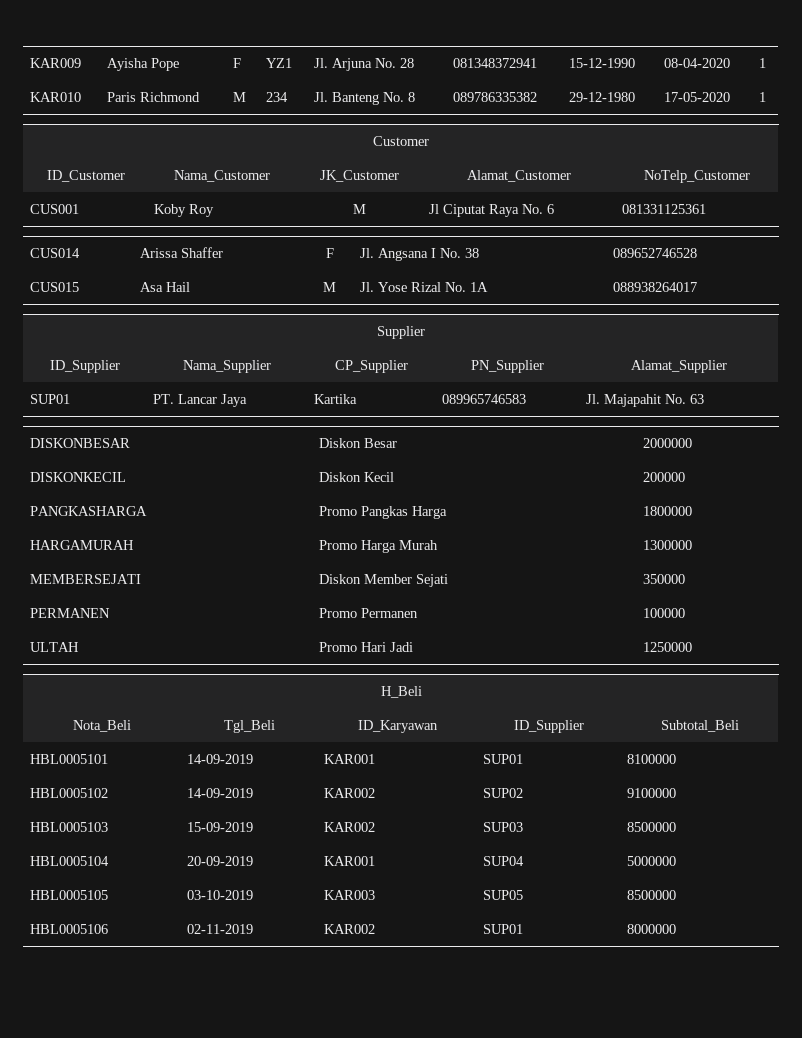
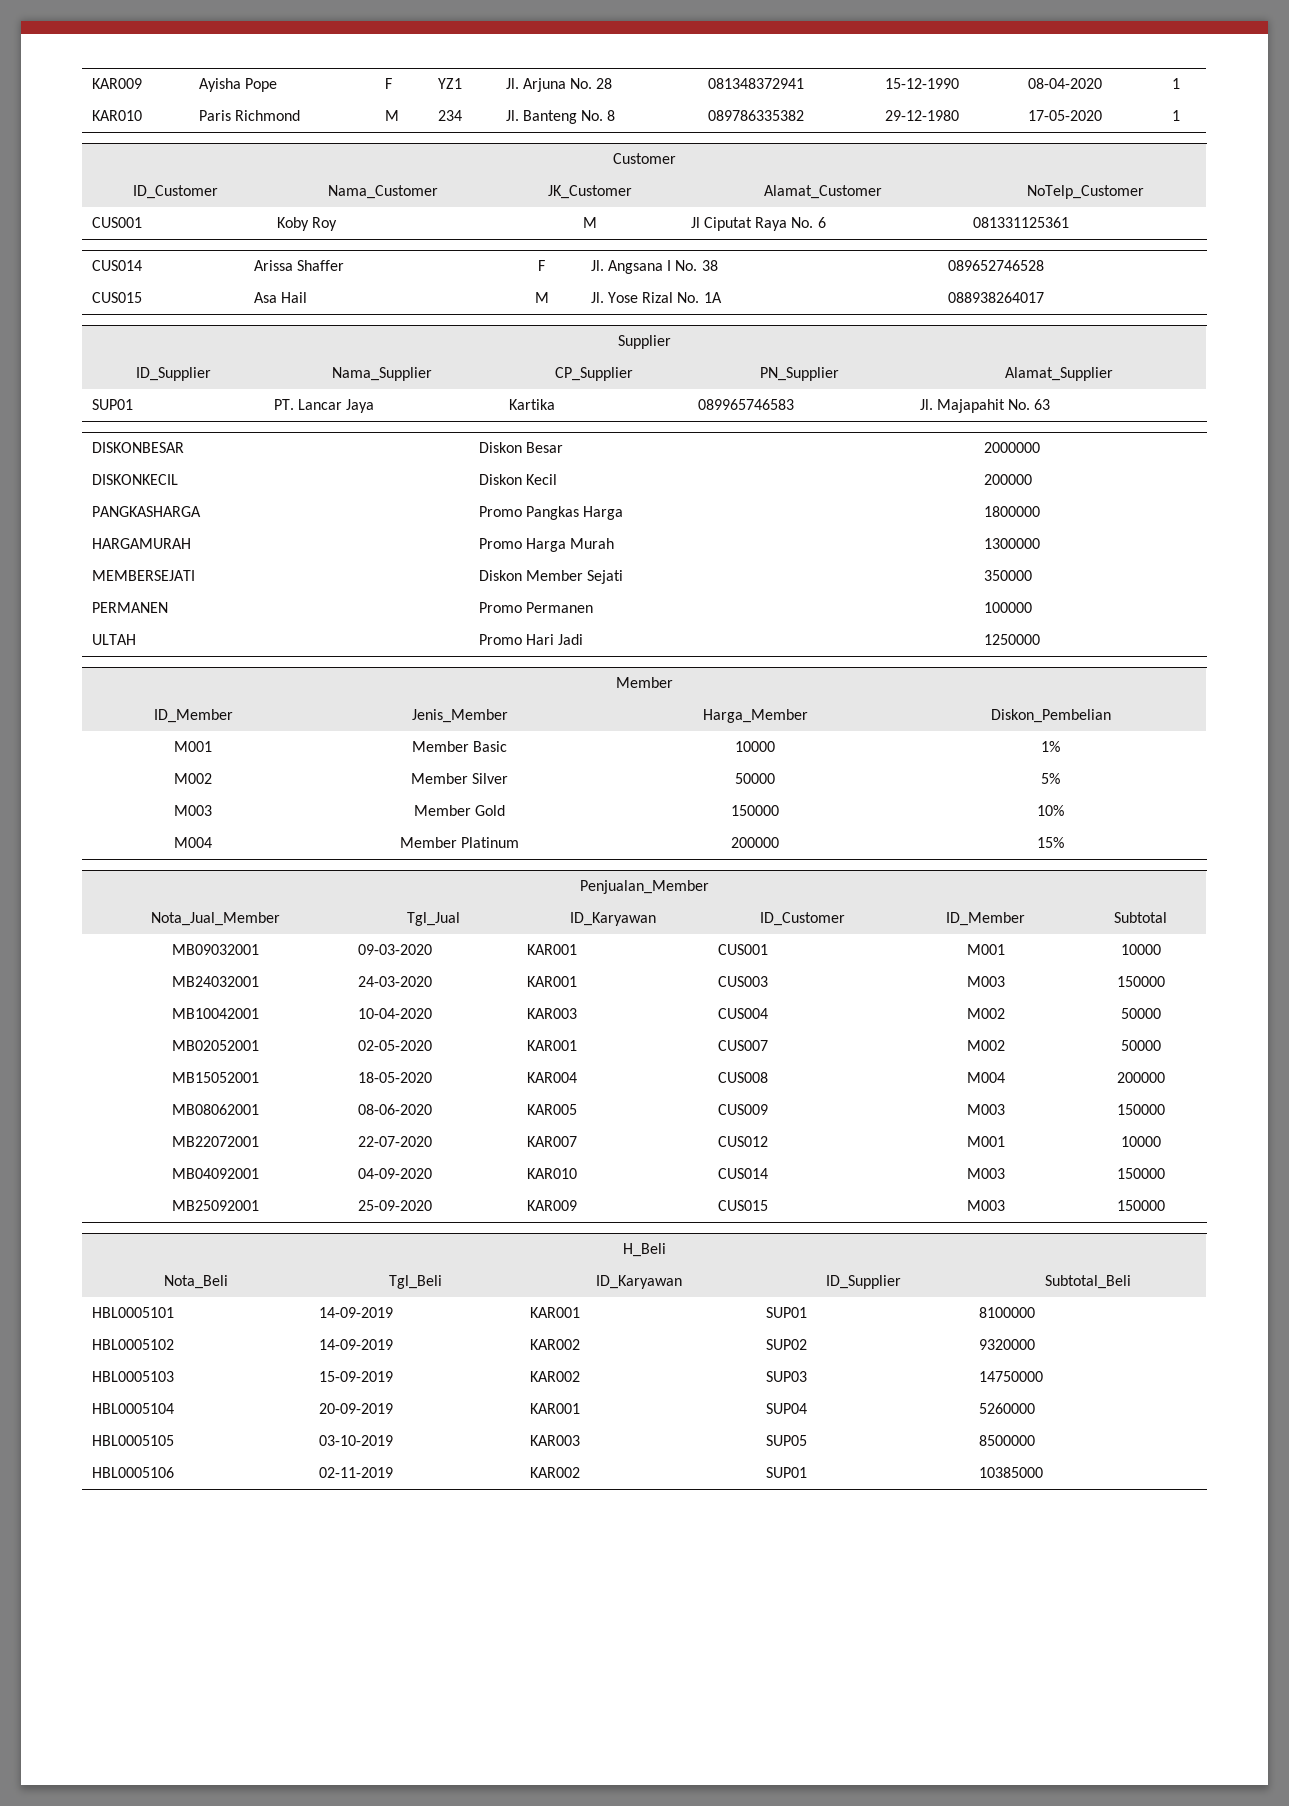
  ULTAH | Promo Hari Jadi | 1250000
+ Member
+ ID_Member | Jenis_Member | Harga_Member | Diskon_Pembelian
+ M001 | Member Basic | 10000 | 1%
+ M002 | Member Silver | 50000 | 5%
+ M003 | Member Gold | 150000 | 10%
+ M004 | Member Platinum | 200000 | 15%
+ Penjualan_Member
+ Nota_Jual_Member | Tgl_Jual | ID_Karyawan | ID_Customer | ID_Member | Subtotal
+ MB09032001 | 09-03-2020 | KAR001 | CUS001 | M001 | 10000
+ MB24032001 | 24-03-2020 | KAR001 | CUS003 | M003 | 150000
+ MB10042001 | 10-04-2020 | KAR003 | CUS004 | M002 | 50000
+ MB02052001 | 02-05-2020 | KAR001 | CUS007 | M002 | 50000
+ MB15052001 | 18-05-2020 | KAR004 | CUS008 | M004 | 200000
+ MB08062001 | 08-06-2020 | KAR005 | CUS009 | M003 | 150000
+ MB22072001 | 22-07-2020 | KAR007 | CUS012 | M001 | 10000
+ MB04092001 | 04-09-2020 | KAR010 | CUS014 | M003 | 150000
+ MB25092001 | 25-09-2020 | KAR009 | CUS015 | M003 | 150000
- HBL0005102 | 14-09-2019 | KAR002 | SUP02 | 9100000
+ HBL0005102 | 14-09-2019 | KAR002 | SUP02 | 9320000
- HBL0005103 | 15-09-2019 | KAR002 | SUP03 | 8500000
+ HBL0005103 | 15-09-2019 | KAR002 | SUP03 | 14750000
- HBL0005104 | 20-09-2019 | KAR001 | SUP04 | 5000000
+ HBL0005104 | 20-09-2019 | KAR001 | SUP04 | 5260000
- HBL0005106 | 02-11-2019 | KAR002 | SUP01 | 8000000
+ HBL0005106 | 02-11-2019 | KAR002 | SUP01 | 10385000

